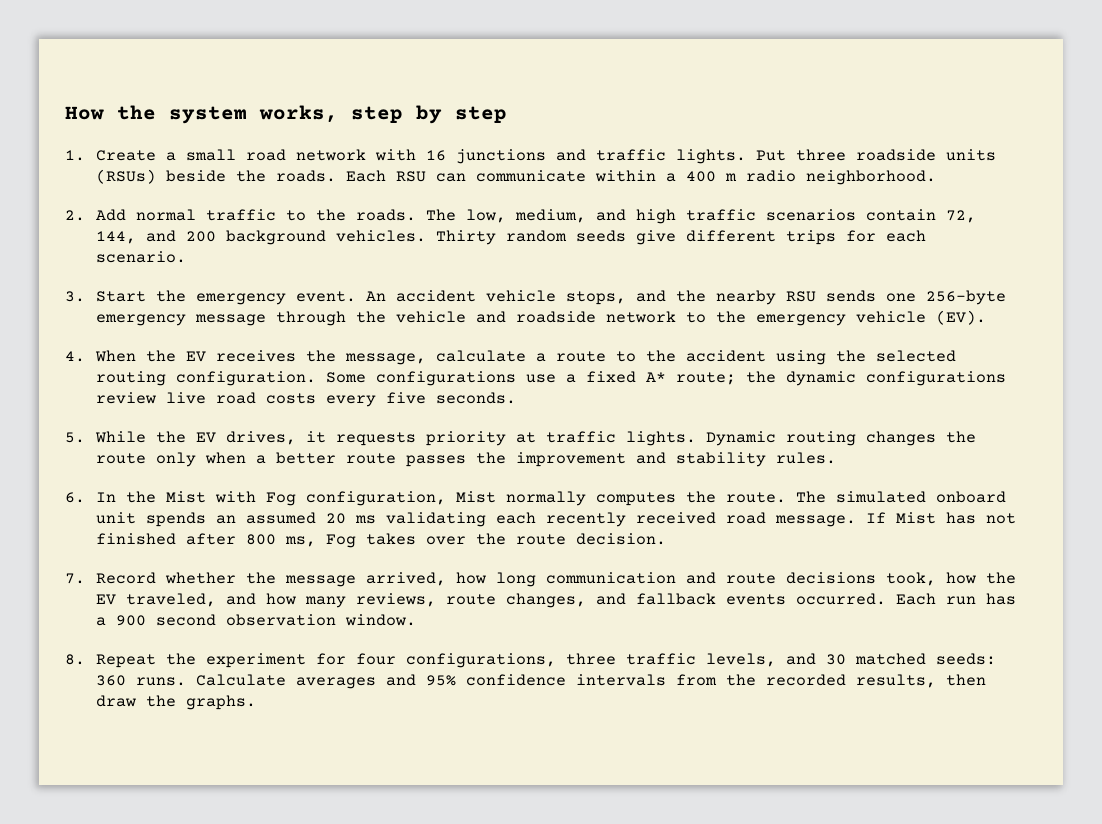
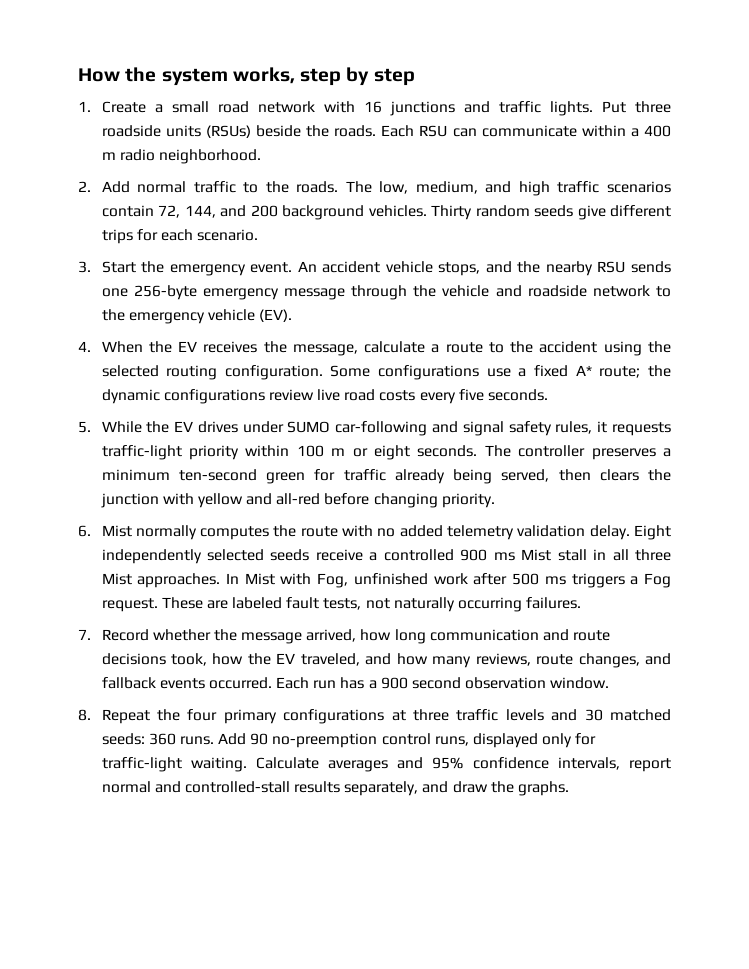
- 5. While the EV drives, it requests priority at traffic lights. Dynamic routing changes the route only when a better route passes the improvement and stability rules.
- 6. In the Mist with Fog configuration, Mist normally computes the route. The simulated onboard unit spends an assumed 20 ms validating each recently received road message. If Mist has not finished after 800 ms, Fog takes over the route decision.
+ 5. While the EV drives under SUMO car-following and signal safety rules, it requests traffic-light priority within 100 m or eight seconds. The controller preserves a minimum ten-second green for traffic already being served, then clears the junction with yellow and all-red before changing priority.
+ 6. Mist normally computes the route with no added telemetry validation delay. Eight independently selected seeds receive a controlled 900 ms Mist stall in all three Mist approaches. In Mist with Fog, unfinished work after 500 ms triggers a Fog request. These are labeled fault tests, not naturally occurring failures.
- 8. Repeat the experiment for four configurations, three traffic levels, and 30 matched seeds: 360 runs.
+ 8. Repeat the four primary configurations at three traffic levels and 30 matched seeds: 360 runs.
+ Add 90 no-preemption control runs, displayed only for traffic-light waiting.
- Calculate averages and 95% confidence intervals from the recorded results, then draw the graphs.
+ Calculate averages and 95% confidence intervals, report normal and controlled-stall results separately, and draw the graphs.

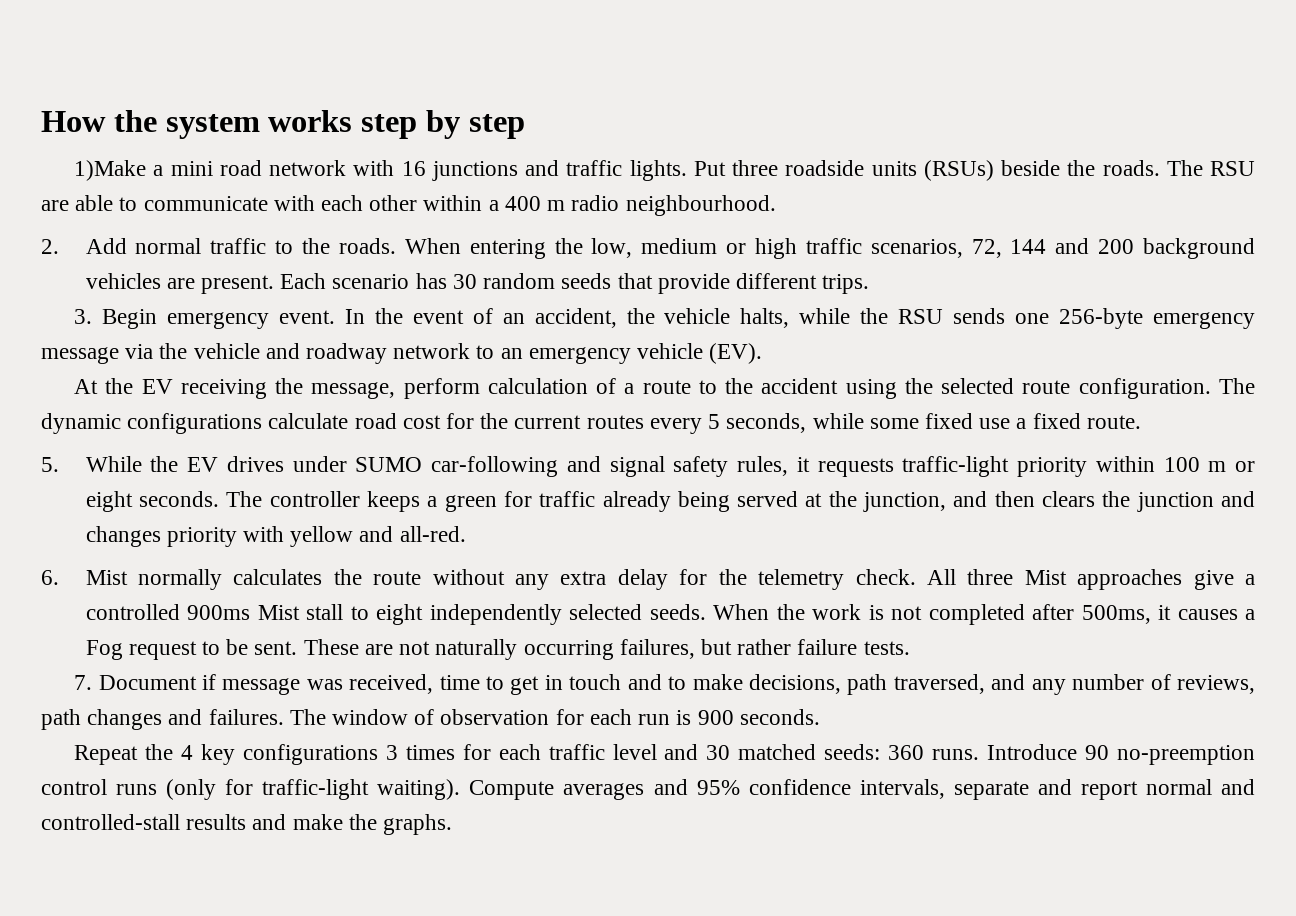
- How the system works, step by step
+ How the system works step by step
- 1. Create a small road network with 16 junctions and traffic lights.
+ 1)Make a mini road network with 16 junctions and traffic lights.
- Each RSU can communicate within a 400 m radio neighborhood.
+ The RSU are able to communicate with each other within a 400 m radio neighbourhood.
- The low, medium, and high traffic scenarios contain 72, 144, and 200 background vehicles. Thirty random seeds give different trips for each scenario.
- 3. Start the emergency event. An accident vehicle stops, and the nearby RSU sends one 256-byte emergency message through the vehicle and roadside network to the emergency vehicle (EV).
+ When entering the low, medium or high traffic scenarios, 72, 144 and 200 background vehicles are present. Each scenario has 30 random seeds that provide different trips.
+ 3. Begin emergency event. In the event of an accident, the vehicle halts, while the RSU sends one 256-byte emergency message via the vehicle and roadway network to an emergency vehicle (EV).
- 4. When the EV receives the message, calculate a route to the accident using the selected routing configuration. Some configurations use a fixed A* route; the dynamic configurations review live road costs every five seconds.
+ At the EV receiving the message, perform calculation of a route to the accident using the selected route configuration. The dynamic configurations calculate road cost for the current routes every 5 seconds, while some fixed use a fixed route.
- The controller preserves a minimum ten-second green for traffic already being served, then clears the junction with yellow and all-red before changing priority.
+ The controller keeps a green for traffic already being served at the junction, and then clears the junction and changes priority with yellow and all-red.
- 6. Mist normally computes the route with no added telemetry validation delay. Eight independently selected seeds receive a controlled 900 ms Mist stall in all three Mist approaches. In Mist with Fog, unfinished work after 500 ms triggers a Fog request. These are labeled fault tests, not naturally occurring failures.
- 7. Record whether the message arrived, how long communication and route decisions took, how the EV traveled, and how many reviews, route changes, and fallback events occurred. Each run has a 900 second observation window.
- 8. Repeat the four primary configurations at three traffic levels and 30 matched seeds: 360 runs.
+ 6. Mist normally calculates the route without any extra delay for the telemetry check. All three Mist approaches give a controlled 900ms Mist stall to eight independently selected seeds. When the work is not completed after 500ms, it causes a Fog request to be sent. These are not naturally occurring failures, but rather failure tests.
+ 7. Document if message was received, time to get in touch and to make decisions, path traversed, and any number of reviews, path changes and failures. The window of observation for each run is 900 seconds.
+ Repeat the 4 key configurations 3 times for each traffic level and 30 matched seeds: 360 runs.
- Add 90 no-preemption control runs, displayed only for traffic-light waiting. Calculate averages and 95% confidence intervals, report normal and controlled-stall results separately, and draw the graphs.
+ Introduce 90 no-preemption control runs (only for traffic-light waiting). Compute averages and 95% confidence intervals, separate and report normal and controlled-stall results and make the graphs.

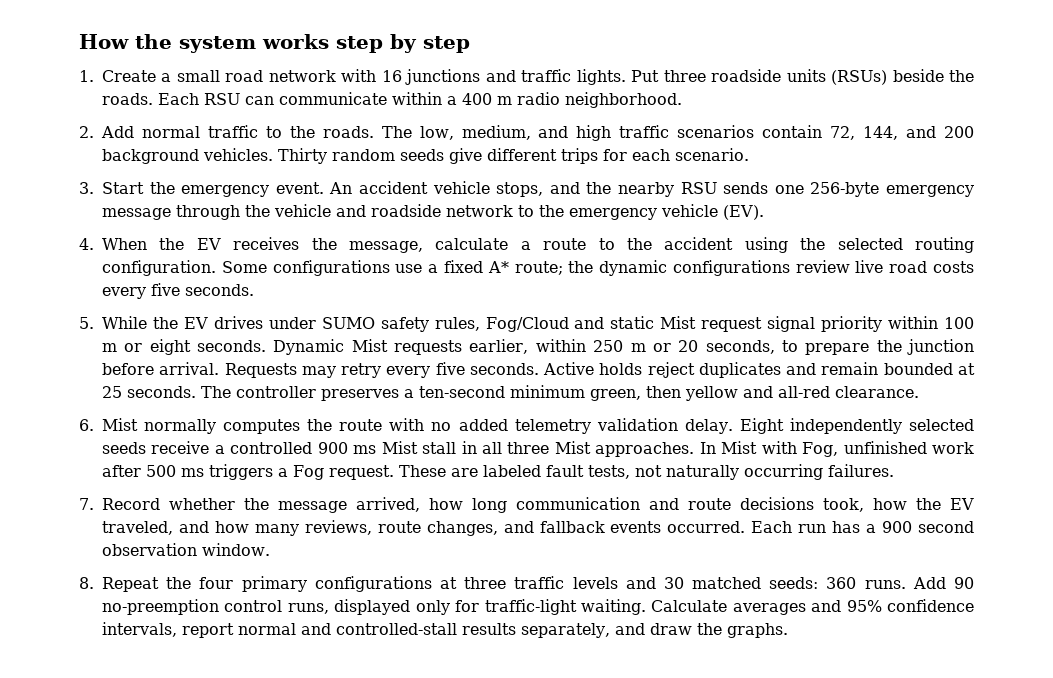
- 1)Make a mini road network with 16 junctions and traffic lights.
+ 1. Create a small road network with 16 junctions and traffic lights.
- The RSU are able to communicate with each other within a 400 m radio neighbourhood.
+ Each RSU can communicate within a 400 m radio neighborhood.
- When entering the low, medium or high traffic scenarios, 72, 144 and 200 background vehicles are present. Each scenario has 30 random seeds that provide different trips.
- 3. Begin emergency event. In the event of an accident, the vehicle halts, while the RSU sends one 256-byte emergency message via the vehicle and roadway network to an emergency vehicle (EV).
+ The low, medium, and high traffic scenarios contain 72, 144, and 200 background vehicles. Thirty random seeds give different trips for each scenario.
+ 3. Start the emergency event. An accident vehicle stops, and the nearby RSU sends one 256-byte emergency message through the vehicle and roadside network to the emergency vehicle (EV).
- At the EV receiving the message, perform calculation of a route to the accident using the selected route configuration. The dynamic configurations calculate road cost for the current routes every 5 seconds, while some fixed use a fixed route.
+ 4. When the EV receives the message, calculate a route to the accident using the selected routing configuration. Some configurations use a fixed A* route; the dynamic configurations review live road costs every five seconds.
- 5. While the EV drives under SUMO car-following and signal safety rules, it requests traffic-light priority within 100 m or eight seconds.
+ 5. While the EV drives under SUMO safety rules, Fog/Cloud and static Mist request signal priority within 100 m or eight seconds.
- The controller keeps a green for traffic already being served at the junction, and then clears the junction and changes priority with yellow and all-red.
+ Dynamic Mist requests earlier, within 250 m or 20 seconds, to prepare the junction before arrival. Requests may retry every five seconds. Active holds reject duplicates and remain bounded at 25 seconds. The controller preserves a ten-second minimum green, then yellow and all-red clearance.
- 6. Mist normally calculates the route without any extra delay for the telemetry check. All three Mist approaches give a controlled 900ms Mist stall to eight independently selected seeds. When the work is not completed after 500ms, it causes a Fog request to be sent. These are not naturally occurring failures, but rather failure tests.
- 7. Document if message was received, time to get in touch and to make decisions, path traversed, and any number of reviews, path changes and failures. The window of observation for each run is 900 seconds.
- Repeat the 4 key configurations 3 times for each traffic level and 30 matched seeds: 360 runs.
+ 6. Mist normally computes the route with no added telemetry validation delay. Eight independently selected seeds receive a controlled 900 ms Mist stall in all three Mist approaches. In Mist with Fog, unfinished work after 500 ms triggers a Fog request. These are labeled fault tests, not naturally occurring failures.
+ 7. Record whether the message arrived, how long communication and route decisions took, how the EV traveled, and how many reviews, route changes, and fallback events occurred. Each run has a 900 second observation window.
+ 8. Repeat the four primary configurations at three traffic levels and 30 matched seeds: 360 runs.
- Introduce 90 no-preemption control runs (only for traffic-light waiting). Compute averages and 95% confidence intervals, separate and report normal and controlled-stall results and make the graphs.
+ Add 90 no-preemption control runs, displayed only for traffic-light waiting. Calculate averages and 95% confidence intervals, report normal and controlled-stall results separately, and draw the graphs.

